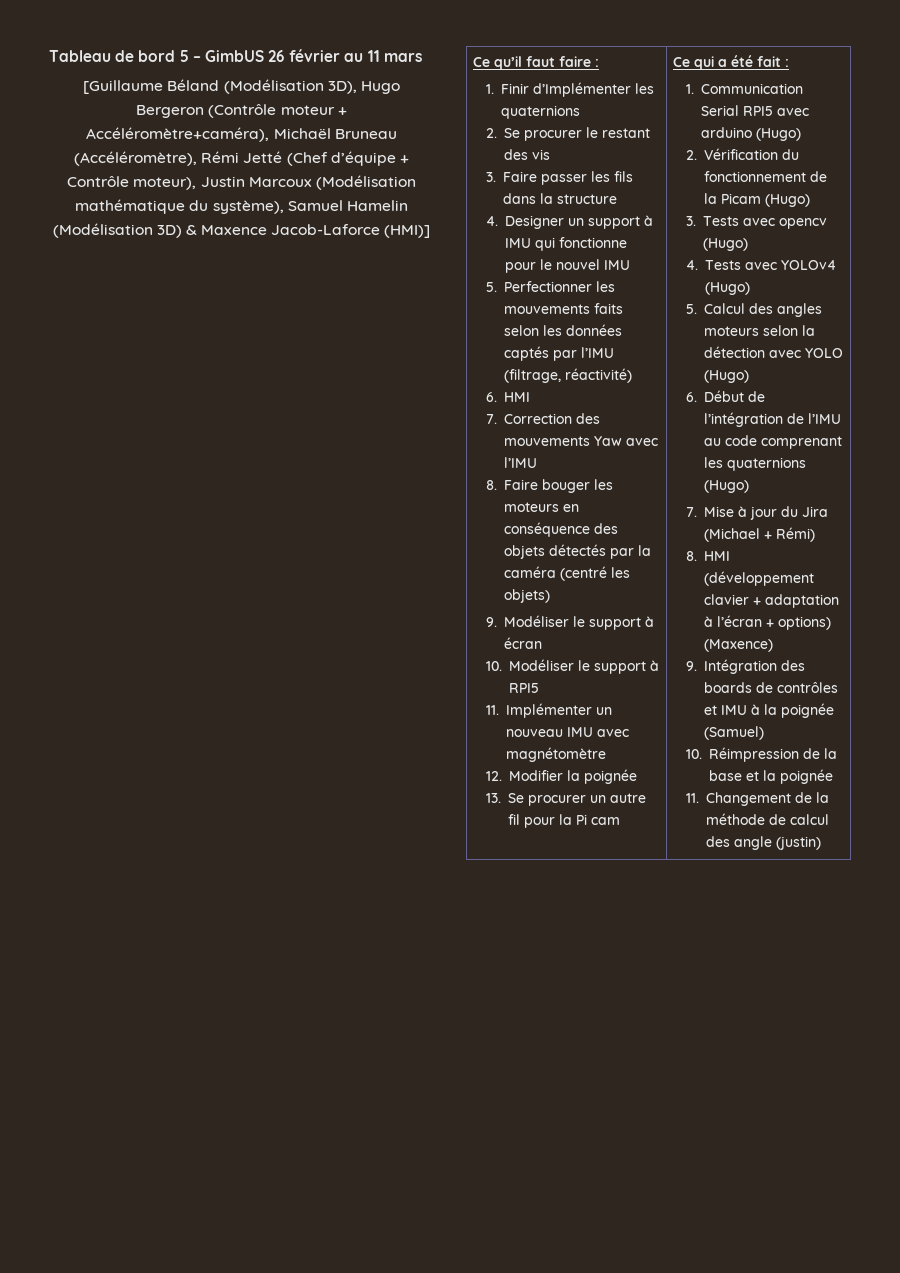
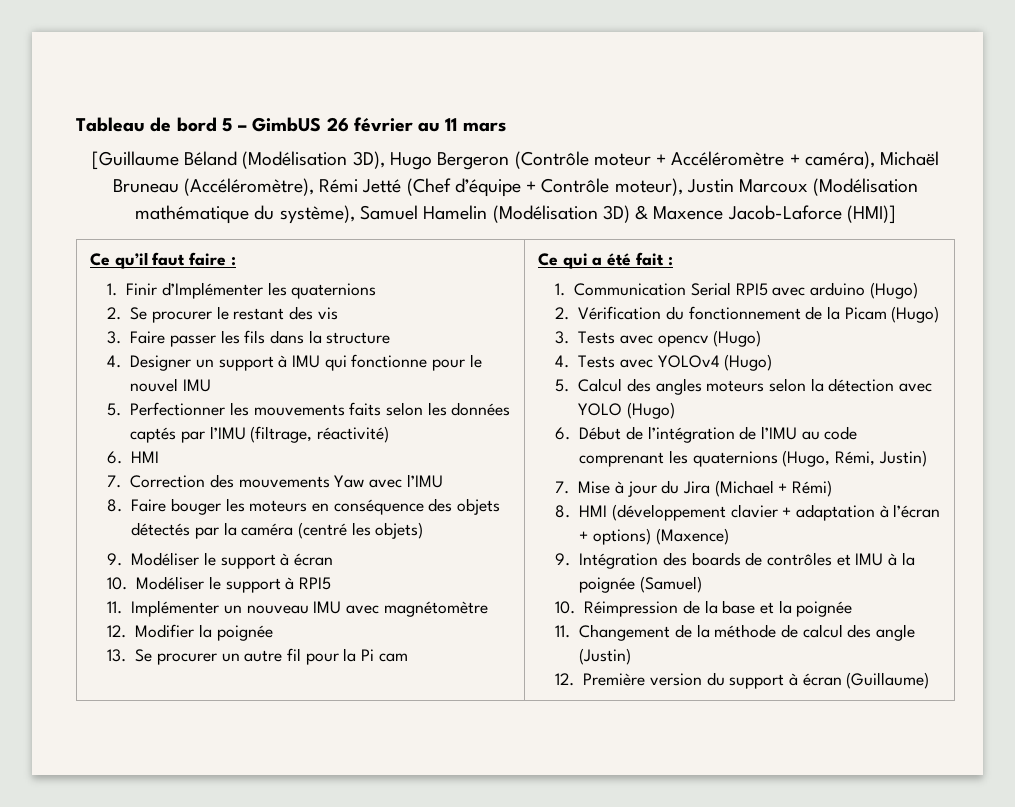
- [Guillaume Béland (Modélisation 3D), Hugo Bergeron (Contrôle moteur + Accéléromètre+caméra), Michaël Bruneau (Accéléromètre), Rémi Jetté (Chef d’équipe + Contrôle moteur), Justin Marcoux (Modélisation mathématique du système), Samuel Hamelin (Modélisation 3D) & Maxence Jacob-Laforce (HMI)]
+ [Guillaume Béland (Modélisation 3D), Hugo Bergeron (Contrôle moteur + Accéléromètre + caméra), Michaël Bruneau (Accéléromètre), Rémi Jetté (Chef d’équipe + Contrôle moteur), Justin Marcoux (Modélisation mathématique du système), Samuel Hamelin (Modélisation 3D) & Maxence Jacob-Laforce (HMI)]
- 6. Début de l’intégration de l’IMU au code comprenant les quaternions (Hugo)
+ 6. Début de l’intégration de l’IMU au code comprenant les quaternions (Hugo, Rémi, Justin)
- 11. Changement de la méthode de calcul des angle (justin)
+ 11. Changement de la méthode de calcul des angle (Justin)
+ 12. Première version du support à écran (Guillaume)

